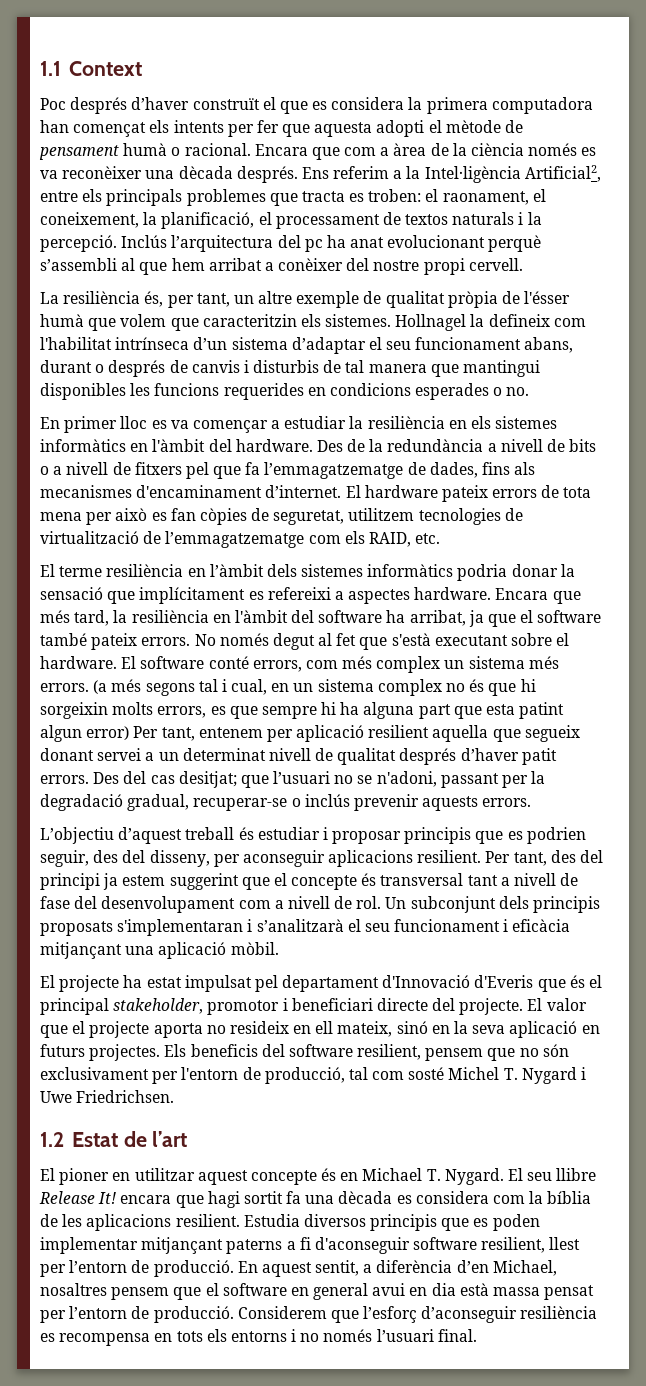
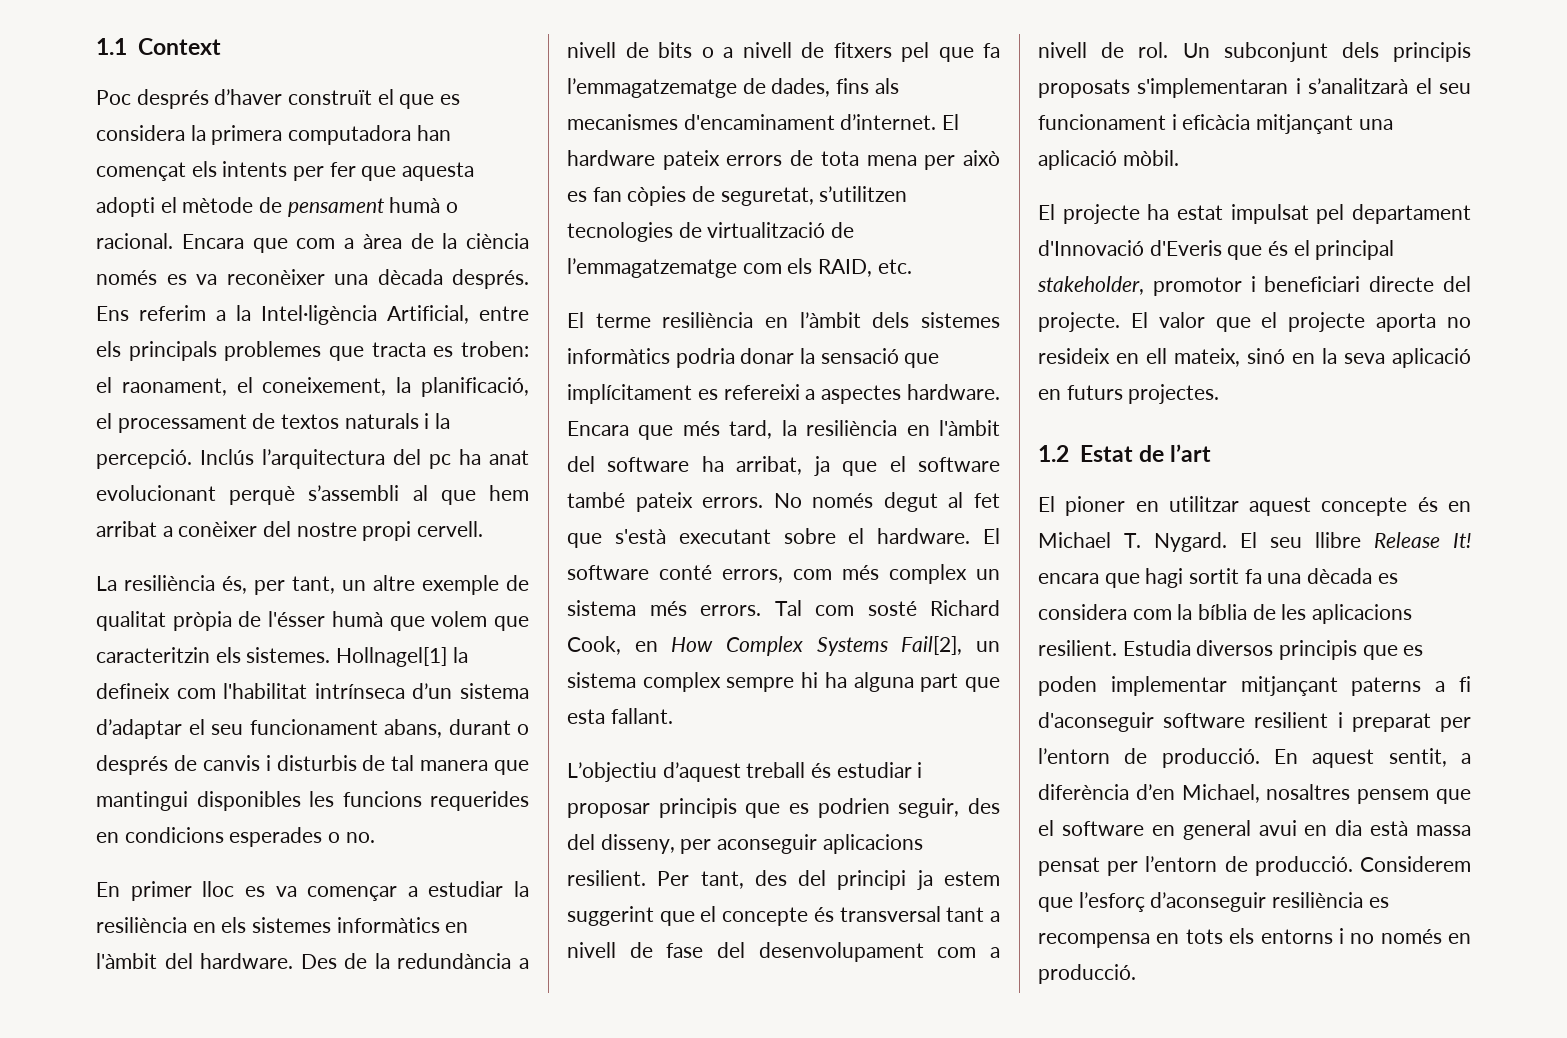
- Ens referim a la Intel·ligència Artificial2, entre els principals problemes que tracta es troben: el raonament, el coneixement, la planificació, el processament de textos naturals i la percepció.
+ Ens referim a la Intel·ligència Artificial, entre els principals problemes que tracta es troben: el raonament, el coneixement, la planificació, el processament de textos naturals i la percepció.
- Hollnagel la defineix com l'habilitat intrínseca d’un sistema d’adaptar el seu funcionament abans, durant o després de canvis i disturbis de tal manera que mantingui disponibles les funcions requerides en condicions esperades o no.
+ Hollnagel[1] la defineix com l'habilitat intrínseca d’un sistema d’adaptar el seu funcionament abans, durant o després de canvis i disturbis de tal manera que mantingui disponibles les funcions requerides en condicions esperades o no.
- El hardware pateix errors de tota mena per això es fan còpies de seguretat, utilitzem tecnologies de virtualització de l’emmagatzematge com els RAID, etc.
+ El hardware pateix errors de tota mena per això es fan còpies de seguretat, s’utilitzen tecnologies de virtualització de l’emmagatzematge com els RAID, etc.
- (a més segons tal i cual, en un sistema complex no és que hi sorgeixin molts errors, es que sempre hi ha alguna part que esta patint algun error) Per tant, entenem per aplicació resilient aquella que segueix donant servei a un determinat nivell de qualitat després d’haver patit errors. Des del cas desitjat; que l’usuari no se n'adoni, passant per la degradació gradual, recuperar-se o inclús prevenir aquests errors.
+ Tal com sosté Richard Cook, en How Complex Systems Fail[2], un sistema complex sempre hi ha alguna part que esta fallant.
- Els beneficis del software resilient, pensem que no són exclusivament per l'entorn de producció, tal com sosté Michel T. Nygard i Uwe Friedrichsen.
- Estudia diversos principis que es poden implementar mitjançant paterns a fi d'aconseguir software resilient, llest per l’entorn de producció.
+ Estudia diversos principis que es poden implementar mitjançant paterns a fi d'aconseguir software resilient i preparat per l’entorn de producció.
- Considerem que l’esforç d’aconseguir resiliència es recompensa en tots els entorns i no només l’usuari final.
+ Considerem que l’esforç d’aconseguir resiliència es recompensa en tots els entorns i no només en producció.

